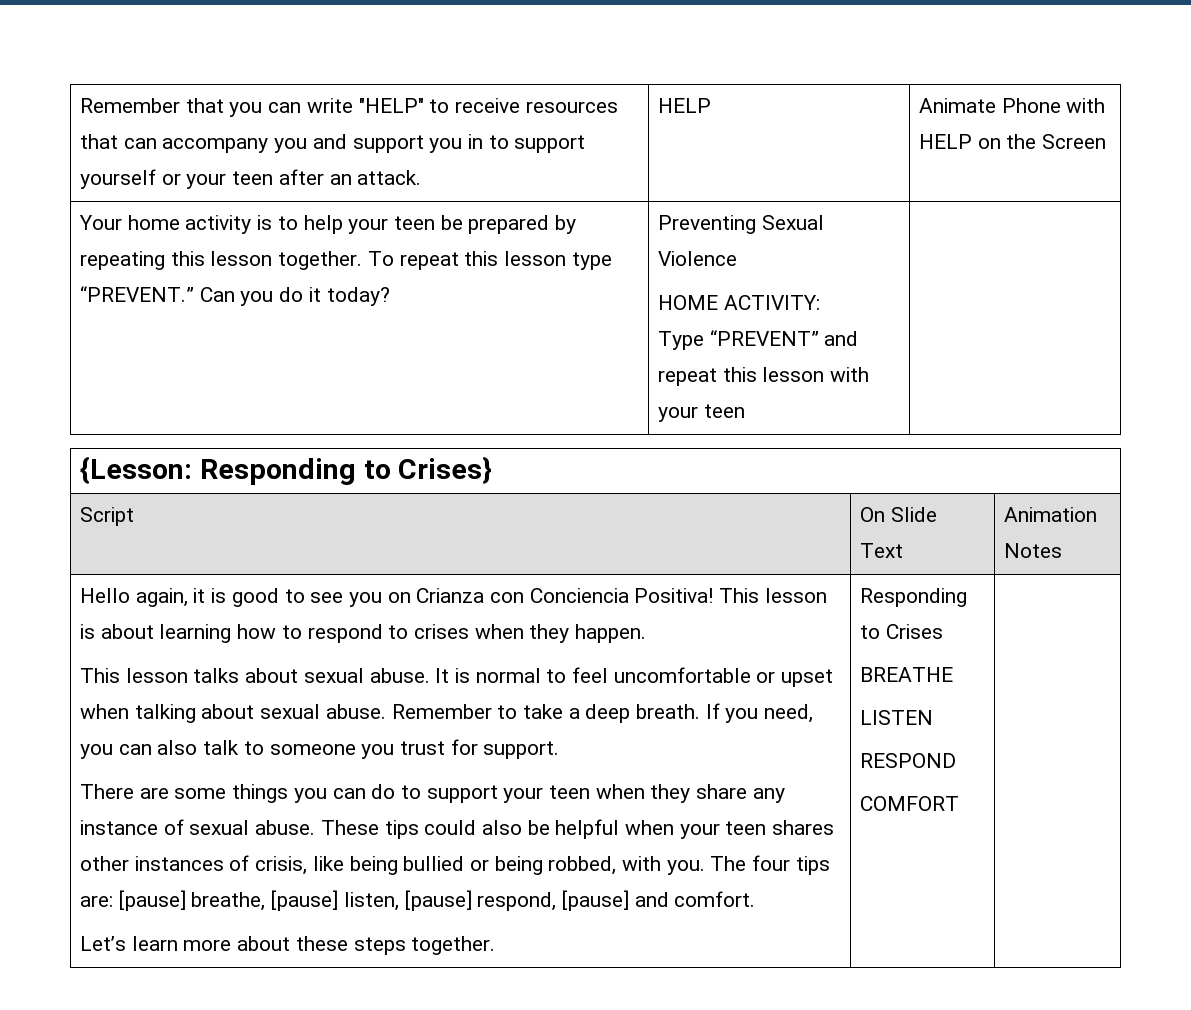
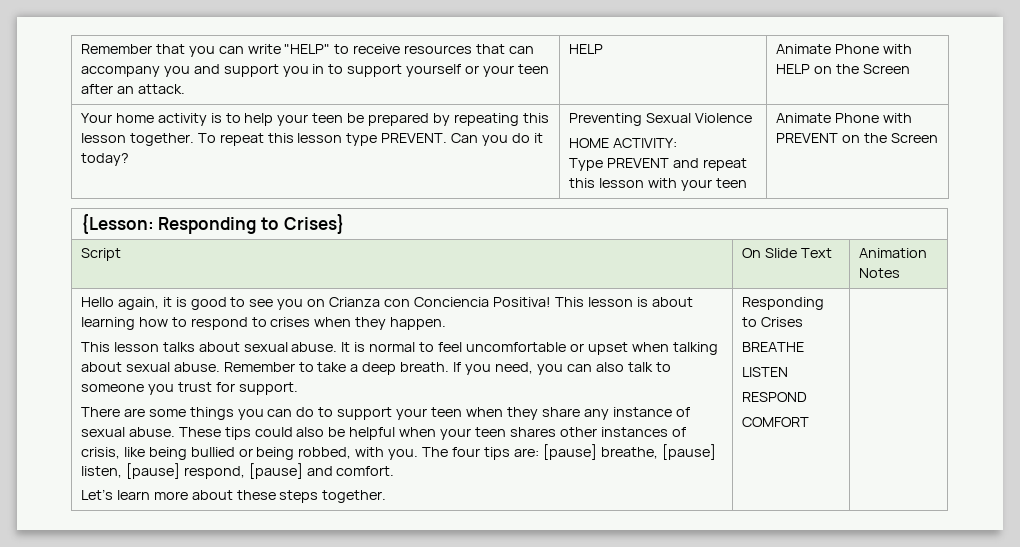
- To repeat this lesson type “PREVENT.”
+ To repeat this lesson type PREVENT.
- Type “PREVENT” and repeat this lesson with your teen
+ Type PREVENT and repeat this lesson with your teen
+ Animate Phone with PREVENT on the Screen

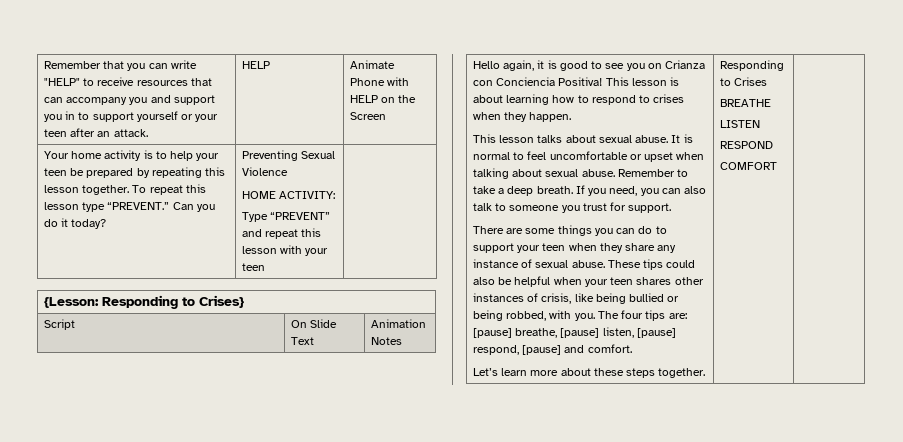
- To repeat this lesson type PREVENT.
+ To repeat this lesson type “PREVENT.”
- Type PREVENT and repeat this lesson with your teen
+ Type “PREVENT” and repeat this lesson with your teen
- Animate Phone with PREVENT on the Screen

